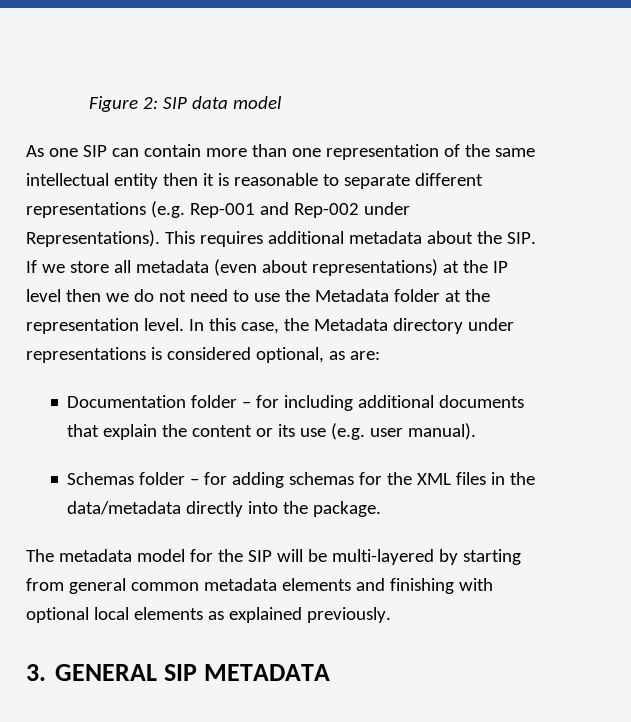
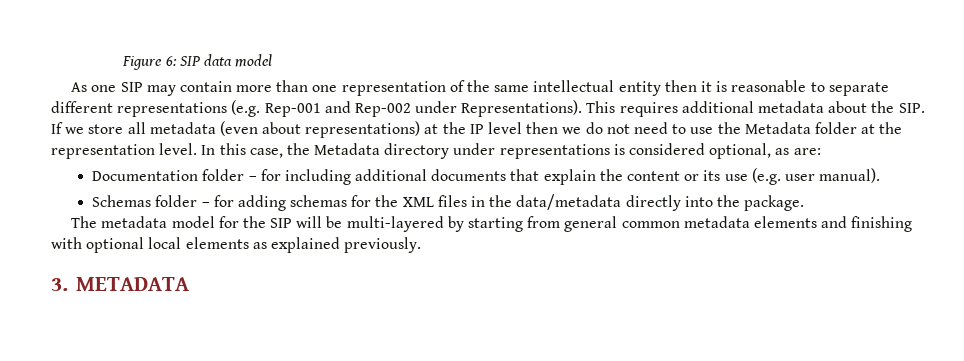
- Figure 2: SIP data model
+ Figure 6: SIP data model
- As one SIP can contain more than one representation of the same intellectual entity then it is reasonable to separate different representations (e.g. Rep-001 and Rep-002 under Representations).
+ As one SIP may contain more than one representation of the same intellectual entity then it is reasonable to separate different representations (e.g. Rep-001 and Rep-002 under Representations).
- 3. GENERAL SIP METADATA
+ 3. METADATA

